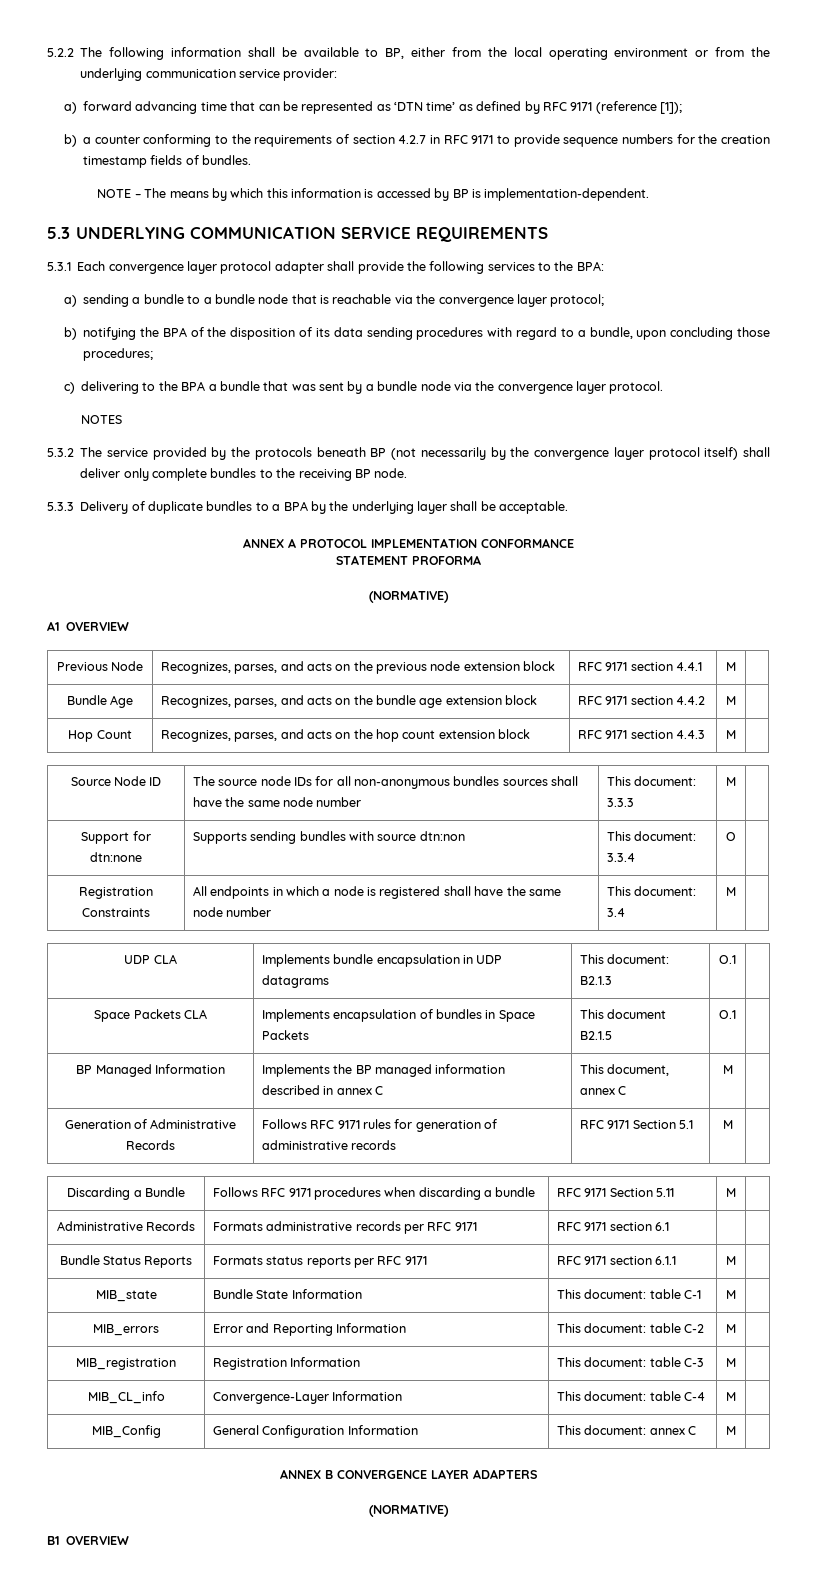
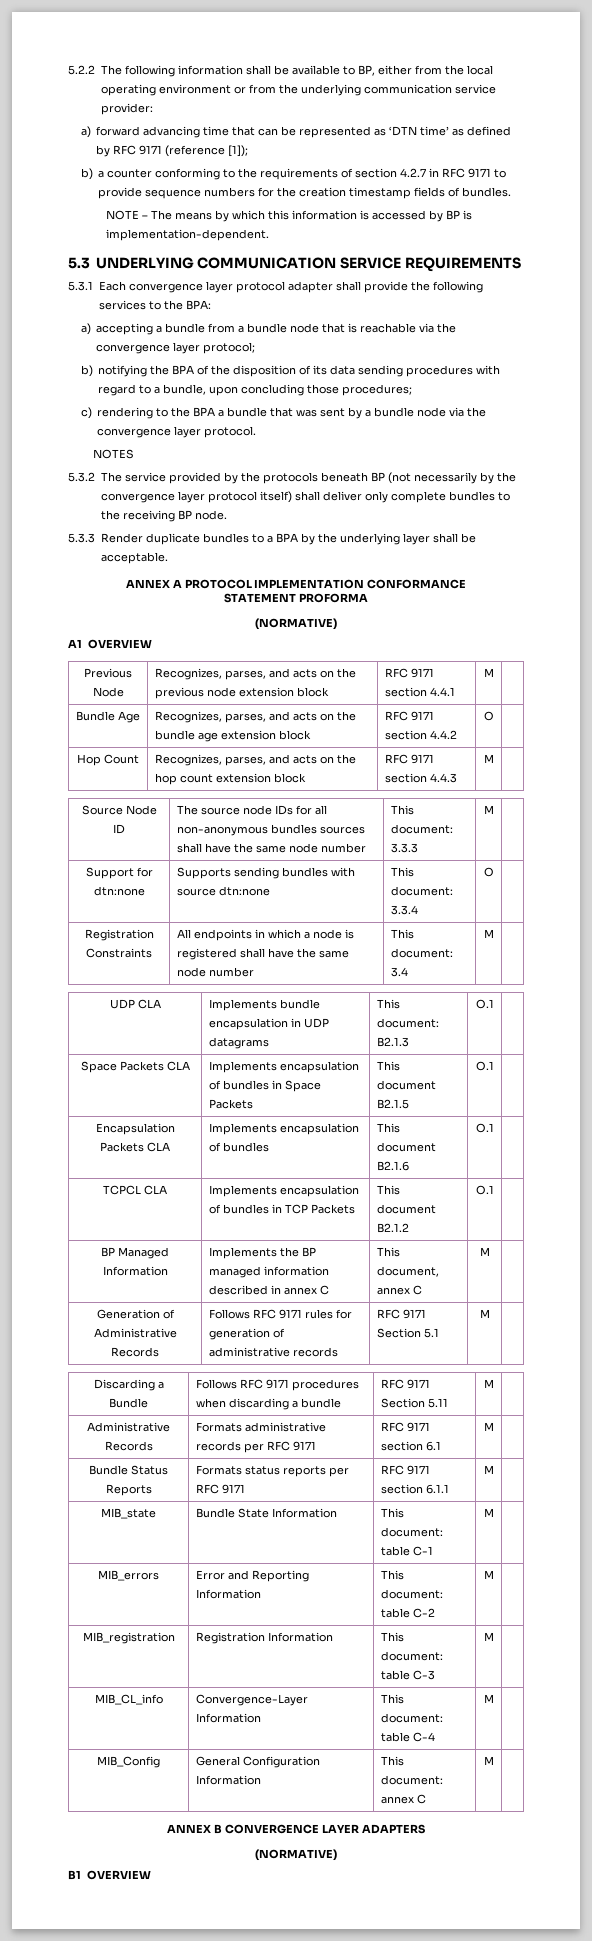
- a) sending a bundle to a bundle node that is reachable via the convergence layer protocol;
+ a) accepting a bundle from a bundle node that is reachable via the convergence layer protocol;
- c) delivering to the BPA a bundle that was sent by a bundle node via the convergence layer protocol.
+ c) rendering to the BPA a bundle that was sent by a bundle node via the convergence layer protocol.
- 5.3.3 Delivery of duplicate bundles to a BPA by the underlying layer shall be acceptable.
+ 5.3.3 Render duplicate bundles to a BPA by the underlying layer shall be acceptable.
- Bundle Age | Recognizes, parses, and acts on the bundle age extension block | RFC 9171 section 4.4.2 | M |
+ Bundle Age | Recognizes, parses, and acts on the bundle age extension block | RFC 9171 section 4.4.2 | O |
- Support for dtn:none | Supports sending bundles with source dtn:non | This document: 3.3.4 | O |
+ Support for dtn:none | Supports sending bundles with source dtn:none | This document: 3.3.4 | O |
+ Encapsulation Packets CLA | Implements encapsulation of bundles | This document B2.1.6 | O.1 |
+ TCPCL CLA | Implements encapsulation of bundles in TCP Packets | This document B2.1.2 | O.1 |
- Administrative Records | Formats administrative records per RFC 9171 | RFC 9171 section 6.1 | |
+ Administrative Records | Formats administrative records per RFC 9171 | RFC 9171 section 6.1 | M |

